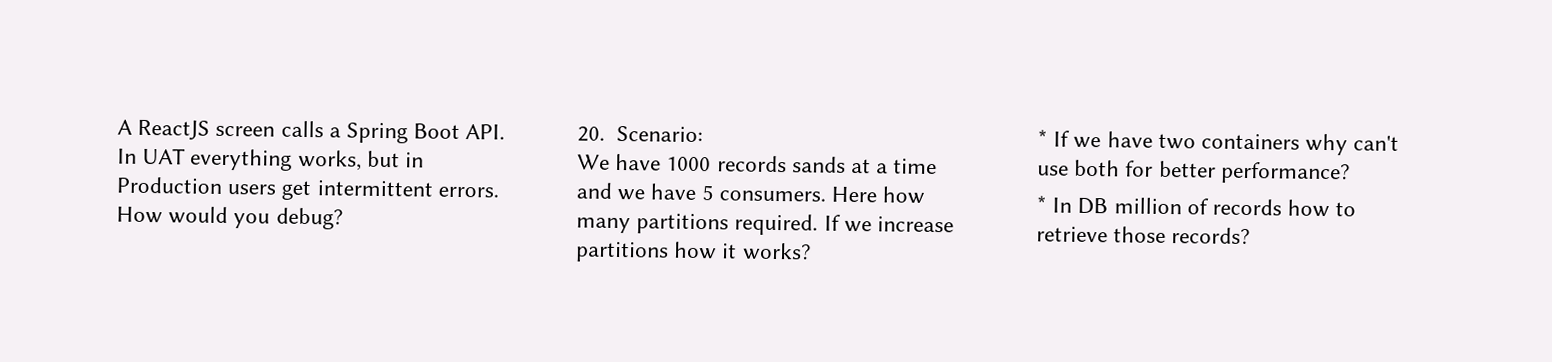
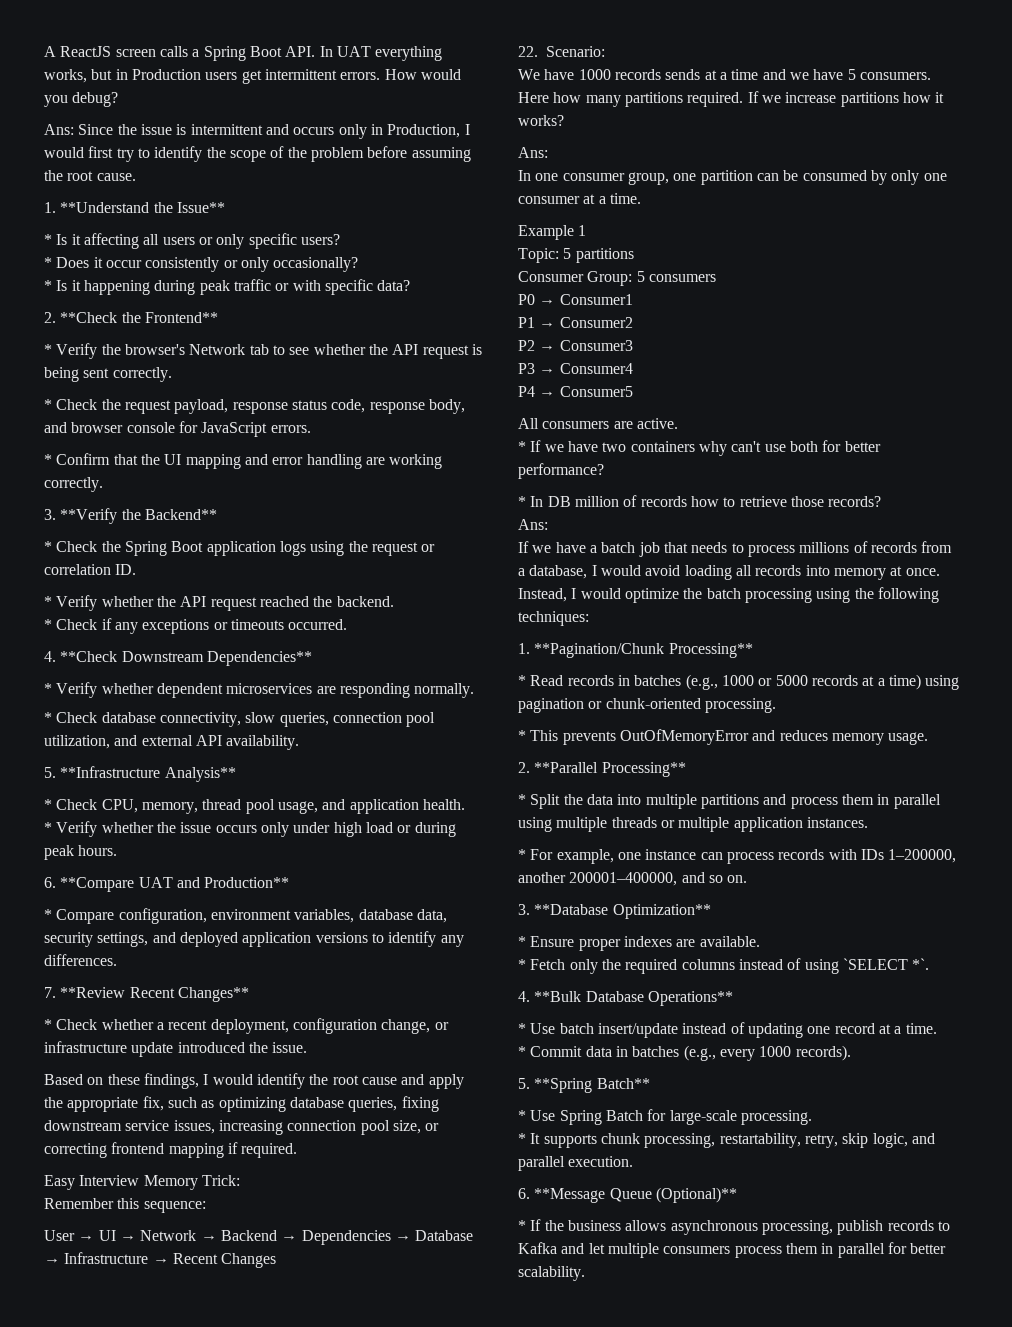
- 20. Scenario:
+ Ans: Since the issue is intermittent and occurs only in Production, I would first try to identify the scope of the problem before assuming the root cause.
+ 1. **Understand the Issue**
+ * Is it affecting all users or only specific users?
+ * Does it occur consistently or only occasionally?
+ * Is it happening during peak traffic or with specific data?
+ 2. **Check the Frontend**
+ * Verify the browser's Network tab to see whether the API request is being sent correctly.
+ * Check the request payload, response status code, response body, and browser console for JavaScript errors.
+ * Confirm that the UI mapping and error handling are working correctly.
+ 3. **Verify the Backend**
+ * Check the Spring Boot application logs using the request or correlation ID.
+ * Verify whether the API request reached the backend.
+ * Check if any exceptions or timeouts occurred.
+ 4. **Check Downstream Dependencies**
+ * Verify whether dependent microservices are responding normally.
+ * Check database connectivity, slow queries, connection pool utilization, and external API availability.
+ 5. **Infrastructure Analysis**
+ * Check CPU, memory, thread pool usage, and application health.
+ * Verify whether the issue occurs only under high load or during peak hours.
+ 6. **Compare UAT and Production**
+ * Compare configuration, environment variables, database data, security settings, and deployed application versions to identify any differences.
+ 7. **Review Recent Changes**
+ * Check whether a recent deployment, configuration change, or infrastructure update introduced the issue.
+ Based on these findings, I would identify the root cause and apply the appropriate fix, such as optimizing database queries, fixing downstream service issues, increasing connection pool size, or correcting frontend mapping if required.
+ Easy Interview Memory Trick:
+ Remember this sequence:
+ User → UI → Network → Backend → Dependencies → Database → Infrastructure → Recent Changes
+ 22. Scenario:
- We have 1000 records sands at a time and we have 5 consumers.
+ We have 1000 records sends at a time and we have 5 consumers.
  If we increase partitions how it works?
+ Ans:
+ In one consumer group, one partition can be consumed by only one consumer at a time.
+ Example 1
+ Topic: 5 partitions
+ Consumer Group: 5 consumers
+ P0 → Consumer1
+ P1 → Consumer2
+ P2 → Consumer3
+ P3 → Consumer4
+ P4 → Consumer5
+ All consumers are active.
  * In DB million of records how to retrieve those records?
+ Ans:
+ If we have a batch job that needs to process millions of records from a database, I would avoid loading all records into memory at once. Instead, I would optimize the batch processing using the following techniques:
+ 1. **Pagination/Chunk Processing**
+ * Read records in batches (e.g., 1000 or 5000 records at a time) using pagination or chunk-oriented processing.
+ * This prevents OutOfMemoryError and reduces memory usage.
+ 2. **Parallel Processing**
+ * Split the data into multiple partitions and process them in parallel using multiple threads or multiple application instances.
+ * For example, one instance can process records with IDs 1–200000, another 200001–400000, and so on.
+ 3. **Database Optimization**
+ * Ensure proper indexes are available.
+ * Fetch only the required columns instead of using `SELECT *`.
+ 4. **Bulk Database Operations**
+ * Use batch insert/update instead of updating one record at a time.
+ * Commit data in batches (e.g., every 1000 records).
+ 5. **Spring Batch**
+ * Use Spring Batch for large-scale processing.
+ * It supports chunk processing, restartability, retry, skip logic, and parallel execution.
+ 6. **Message Queue (Optional)**
+ * If the business allows asynchronous processing, publish records to Kafka and let multiple consumers process them in parallel for better scalability.

